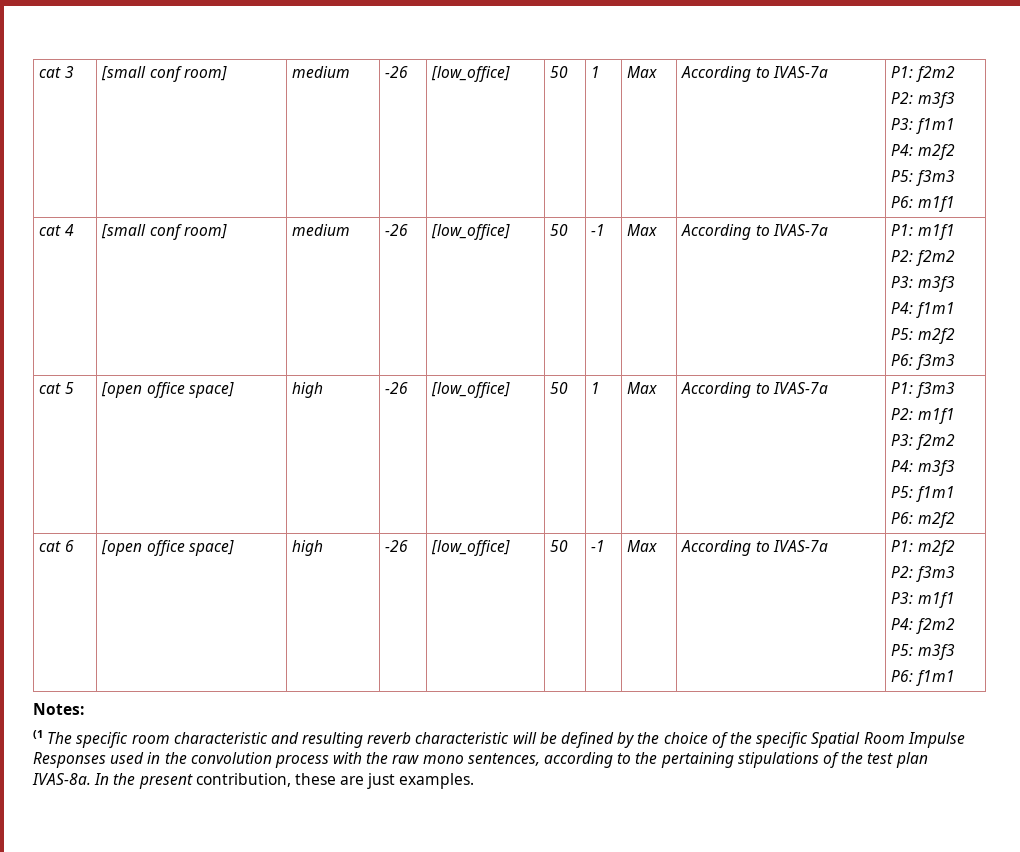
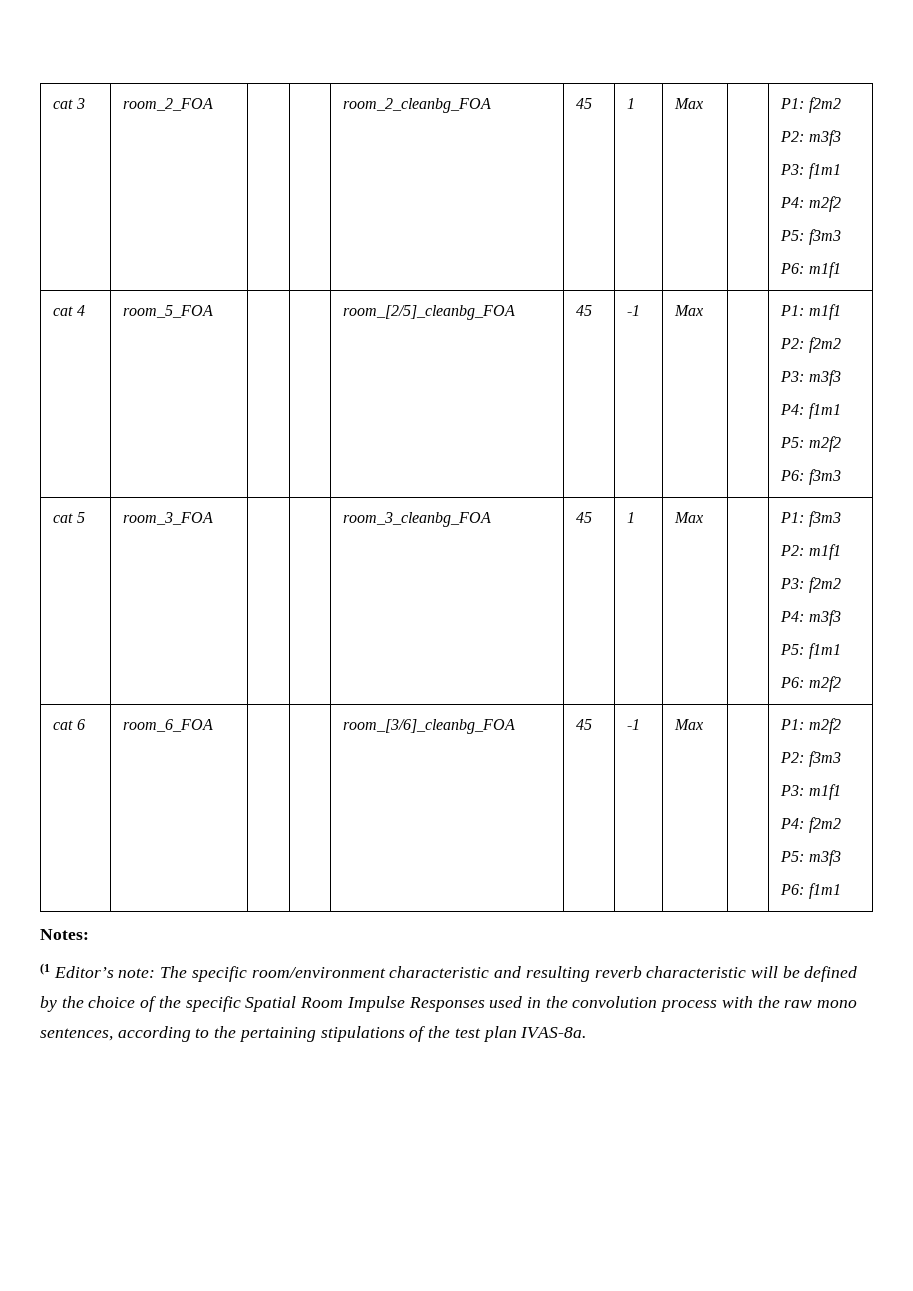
- cat 3 | [small conf room] | medium | -26 | [low_office] | 50 | 1 | Max | According to IVAS-7a | P1: f2m2
+ cat 3 | room_2_FOA | | | room_2_cleanbg_FOA | 45 | 1 | Max | | P1: f2m2
- cat 4 | [small conf room] | medium | -26 | [low_office] | 50 | -1 | Max | According to IVAS-7a | P1: m1f1
+ cat 4 | room_5_FOA | | | room_[2/5]_cleanbg_FOA | 45 | -1 | Max | | P1: m1f1
- cat 5 | [open office space] | high | -26 | [low_office] | 50 | 1 | Max | According to IVAS-7a | P1: f3m3
+ cat 5 | room_3_FOA | | | room_3_cleanbg_FOA | 45 | 1 | Max | | P1: f3m3
- cat 6 | [open office space] | high | -26 | [low_office] | 50 | -1 | Max | According to IVAS-7a | P1: m2f2
+ cat 6 | room_6_FOA | | | room_[3/6]_cleanbg_FOA | 45 | -1 | Max | | P1: m2f2
- (1 The specific room characteristic and resulting reverb characteristic will be defined by the choice of the specific Spatial Room Impulse Responses used in the convolution process with the raw mono sentences, according to the pertaining stipulations of the test plan IVAS-8a. In the present contribution, these are just examples.
+ (1 Editor’s note: The specific room/environment characteristic and resulting reverb characteristic will be defined by the choice of the specific Spatial Room Impulse Responses used in the convolution process with the raw mono sentences, according to the pertaining stipulations of the test plan IVAS-8a.

